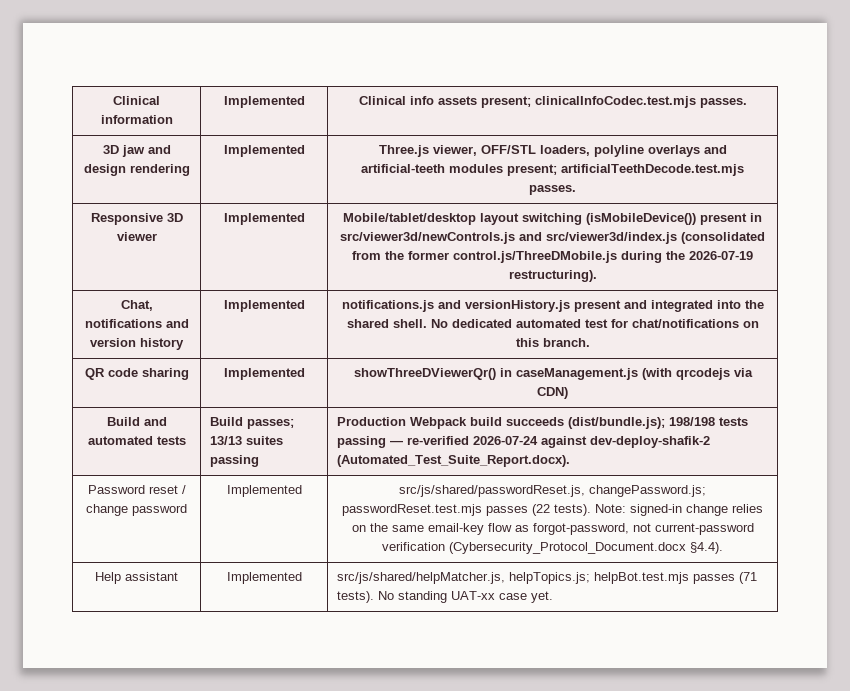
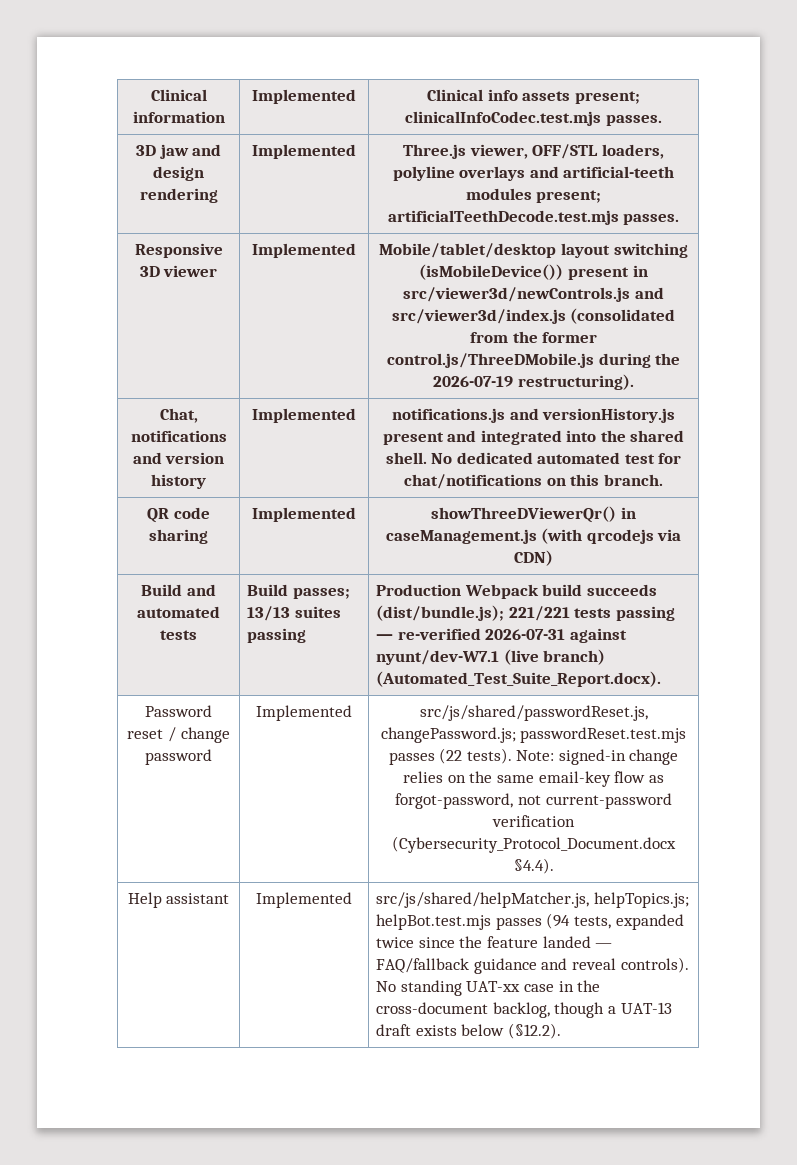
- Build and automated tests | Build passes; 13/13 suites passing | Production Webpack build succeeds (dist/bundle.js); 198/198 tests passing — re-verified 2026-07-24 against dev-deploy-shafik-2 (Automated_Test_Suite_Report.docx).
+ Build and automated tests | Build passes; 13/13 suites passing | Production Webpack build succeeds (dist/bundle.js); 221/221 tests passing — re-verified 2026-07-31 against nyunt/dev-W7.1 (live branch) (Automated_Test_Suite_Report.docx).
- Help assistant | Implemented | src/js/shared/helpMatcher.js, helpTopics.js; helpBot.test.mjs passes (71 tests). No standing UAT-xx case yet.
+ Help assistant | Implemented | src/js/shared/helpMatcher.js, helpTopics.js; helpBot.test.mjs passes (94 tests, expanded twice since the feature landed — FAQ/fallback guidance and reveal controls). No standing UAT-xx case in the cross-document backlog, though a UAT-13 draft exists below (§12.2).

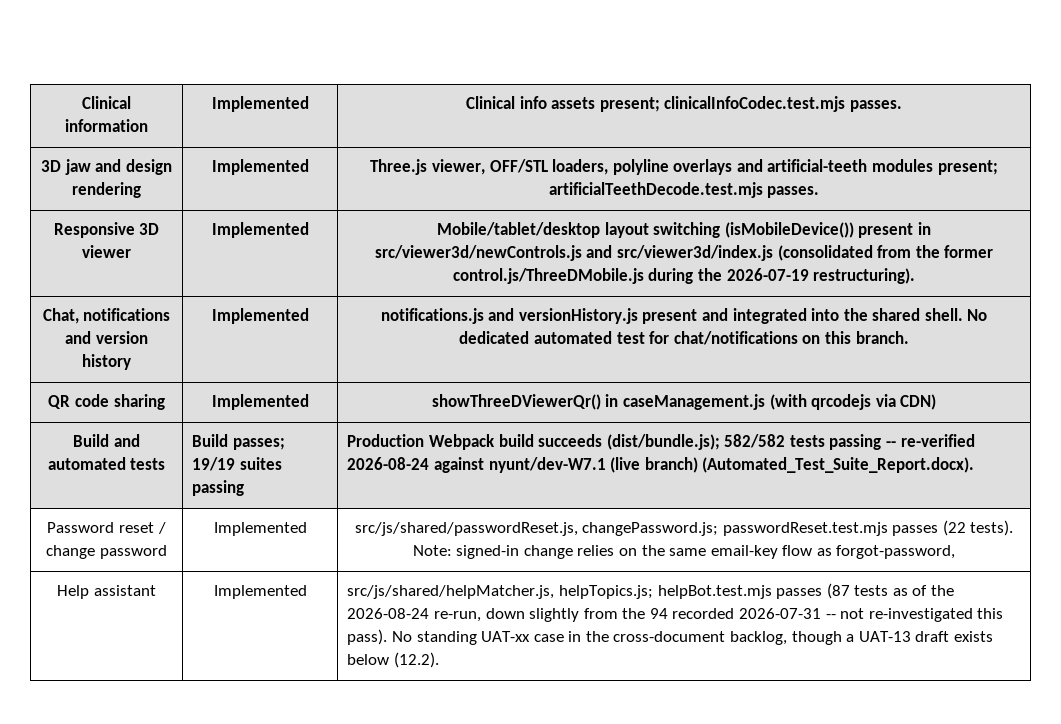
- Build and automated tests | Build passes; 13/13 suites passing | Production Webpack build succeeds (dist/bundle.js); 221/221 tests passing — re-verified 2026-07-31 against nyunt/dev-W7.1 (live branch) (Automated_Test_Suite_Report.docx).
+ Build and automated tests | Build passes; 19/19 suites passing | Production Webpack build succeeds (dist/bundle.js); 582/582 tests passing -- re-verified 2026-08-24 against nyunt/dev-W7.1 (live branch) (Automated_Test_Suite_Report.docx).
- Password reset / change password | Implemented | src/js/shared/passwordReset.js, changePassword.js; passwordReset.test.mjs passes (22 tests). Note: signed-in change relies on the same email-key flow as forgot-password, not current-password verification (Cybersecurity_Protocol_Document.docx §4.4).
+ Password reset / change password | Implemented | src/js/shared/passwordReset.js, changePassword.js; passwordReset.test.mjs passes (22 tests). Note: signed-in change relies on the same email-key flow as forgot-password,
- src/js/shared/helpMatcher.js, helpTopics.js; helpBot.test.mjs passes (94 tests, expanded twice since the feature landed — FAQ/fallback guidance and reveal controls).
+ src/js/shared/helpMatcher.js, helpTopics.js; helpBot.test.mjs passes (87 tests as of the 2026-08-24 re-run, down slightly from the 94 recorded 2026-07-31 -- not re-investigated this pass).
- No standing UAT-xx case in the cross-document backlog, though a UAT-13 draft exists below (§12.2).
+ No standing UAT-xx case in the cross-document backlog, though a UAT-13 draft exists below (12.2).

